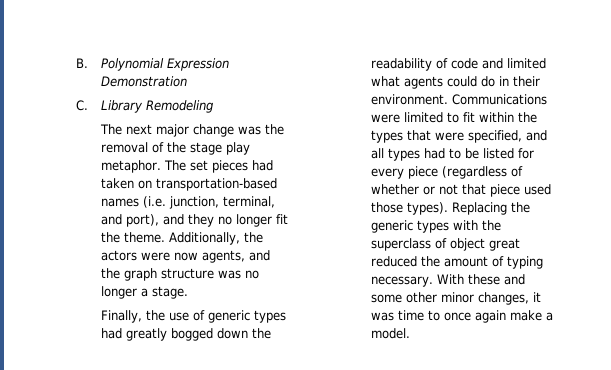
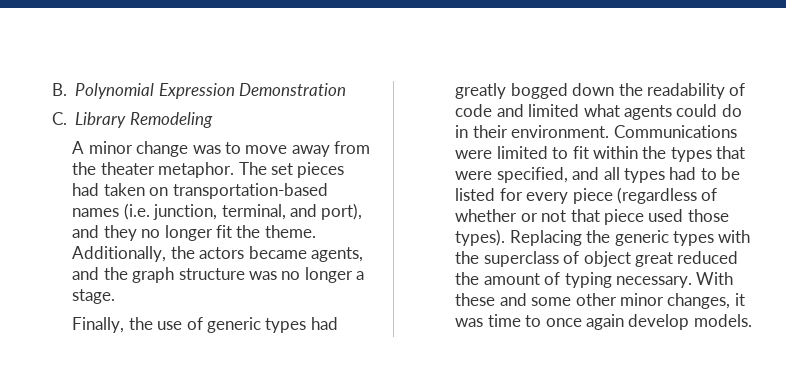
- The next major change was the removal of the stage play metaphor.
+ A minor change was to move away from the theater metaphor.
- Additionally, the actors were now agents, and the graph structure was no longer a stage.
+ Additionally, the actors became agents, and the graph structure was no longer a stage.
- With these and some other minor changes, it was time to once again make a model.
+ With these and some other minor changes, it was time to once again develop models.

